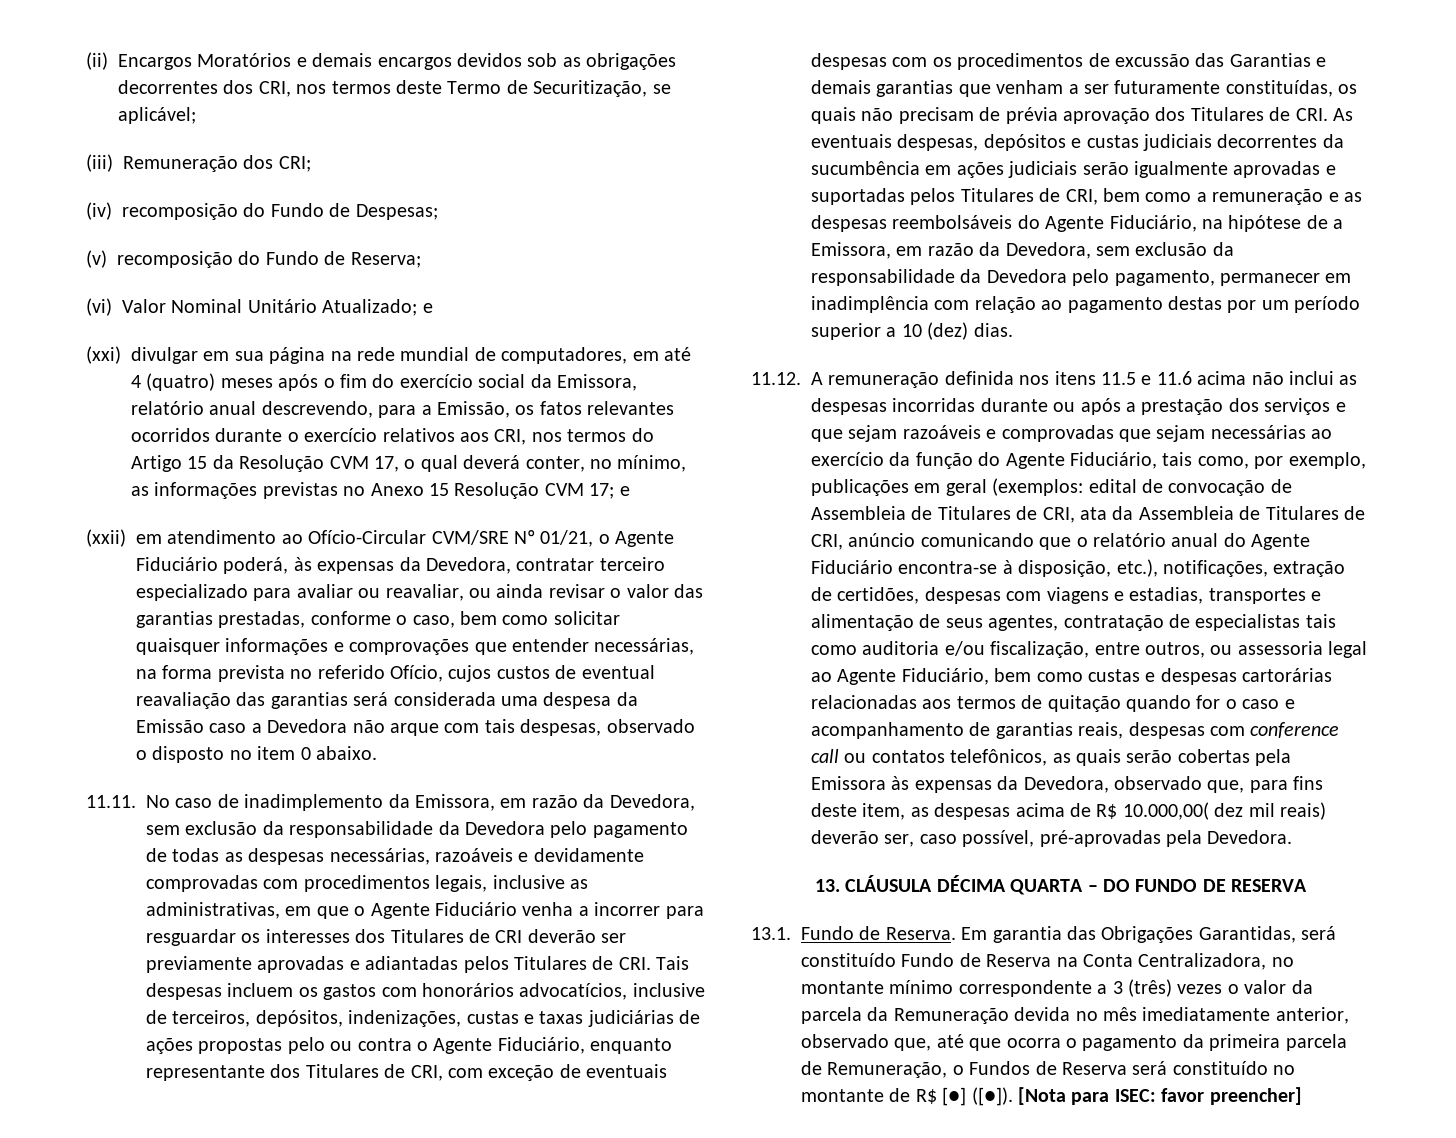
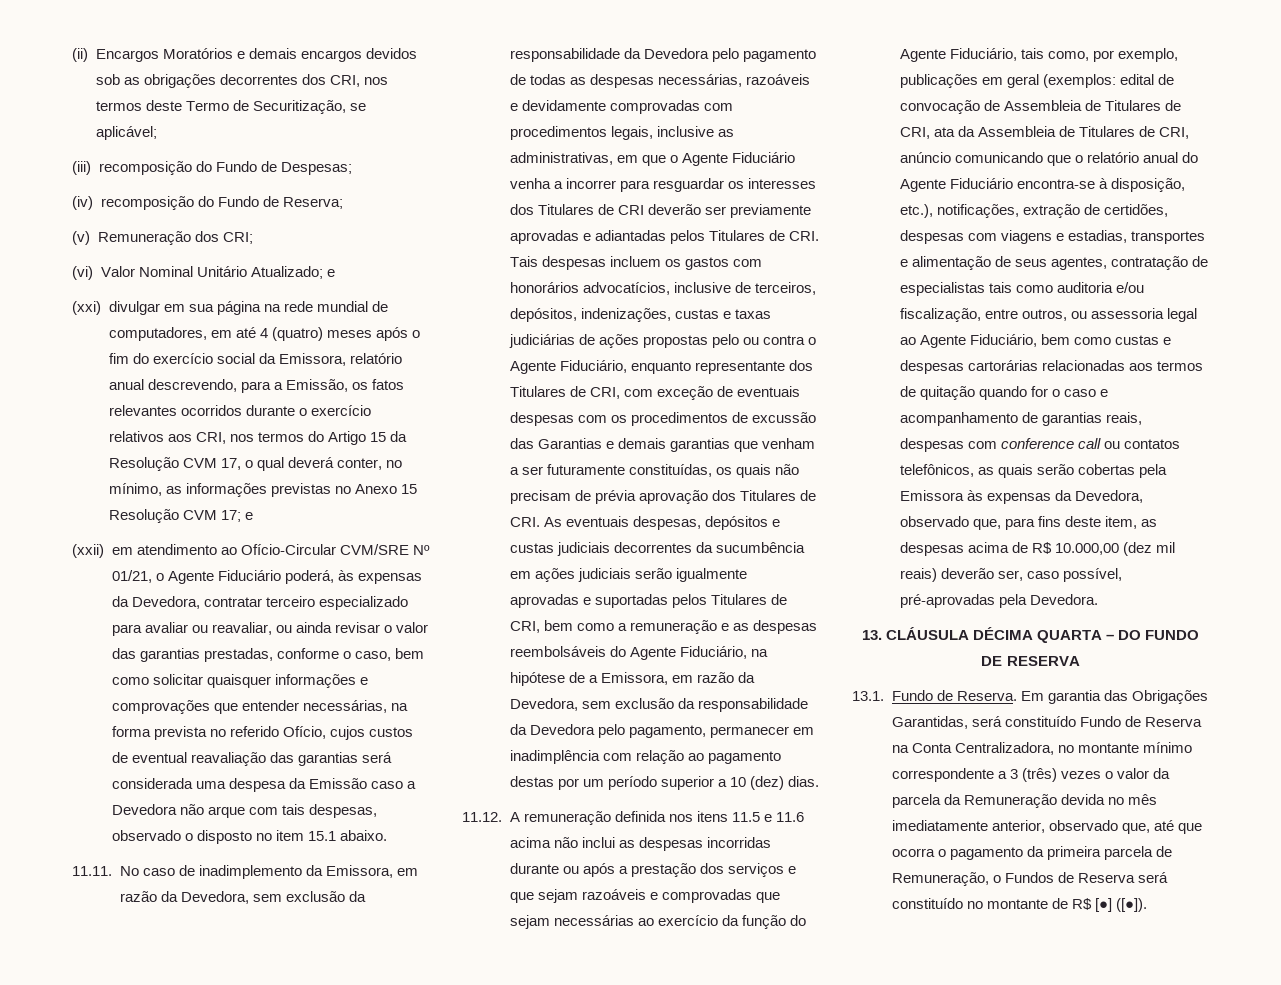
- (iii) Remuneração dos CRI;
- (iv) recomposição do Fundo de Despesas;
+ (iii) recomposição do Fundo de Despesas;
- (v) recomposição do Fundo de Reserva;
+ (iv) recomposição do Fundo de Reserva;
+ (v) Remuneração dos CRI;
- (xxii) em atendimento ao Ofício-Circular CVM/SRE Nº 01/21, o Agente Fiduciário poderá, às expensas da Devedora, contratar terceiro especializado para avaliar ou reavaliar, ou ainda revisar o valor das garantias prestadas, conforme o caso, bem como solicitar quaisquer informações e comprovações que entender necessárias, na forma prevista no referido Ofício, cujos custos de eventual reavaliação das garantias será considerada uma despesa da Emissão caso a Devedora não arque com tais despesas, observado o disposto no item 0 abaixo.
+ (xxii) em atendimento ao Ofício-Circular CVM/SRE Nº 01/21, o Agente Fiduciário poderá, às expensas da Devedora, contratar terceiro especializado para avaliar ou reavaliar, ou ainda revisar o valor das garantias prestadas, conforme o caso, bem como solicitar quaisquer informações e comprovações que entender necessárias, na forma prevista no referido Ofício, cujos custos de eventual reavaliação das garantias será considerada uma despesa da Emissão caso a Devedora não arque com tais despesas, observado o disposto no item 15.1 abaixo.
- edital de convocação de Assembleia de Titulares de CRI, ata da Assembleia de Titulares de CRI, anúncio comunicando que o relatório anual do Agente Fiduciário encontra-se à disposição, etc.), notificações, extração de certidões, despesas com viagens e estadias, transportes e alimentação de seus agentes, contratação de especialistas tais como auditoria e/ou fiscalização, entre outros, ou assessoria legal ao Agente Fiduciário, bem como custas e despesas cartorárias relacionadas aos termos de quitação quando for o caso e acompanhamento de garantias reais, despesas com conference call ou contatos telefônicos, as quais serão cobertas pela Emissora às expensas da Devedora, observado que, para fins deste item, as despesas acima de R$ 10.000,00( dez mil reais) deverão ser, caso possível, pré-aprovadas pela Devedora.
+ edital de convocação de Assembleia de Titulares de CRI, ata da Assembleia de Titulares de CRI, anúncio comunicando que o relatório anual do Agente Fiduciário encontra-se à disposição, etc.), notificações, extração de certidões, despesas com viagens e estadias, transportes e alimentação de seus agentes, contratação de especialistas tais como auditoria e/ou fiscalização, entre outros, ou assessoria legal ao Agente Fiduciário, bem como custas e despesas cartorárias relacionadas aos termos de quitação quando for o caso e acompanhamento de garantias reais, despesas com conference call ou contatos telefônicos, as quais serão cobertas pela Emissora às expensas da Devedora, observado que, para fins deste item, as despesas acima de R$ 10.000,00 (dez mil reais) deverão ser, caso possível, pré-aprovadas pela Devedora.
- [Nota para ISEC: favor preencher]

